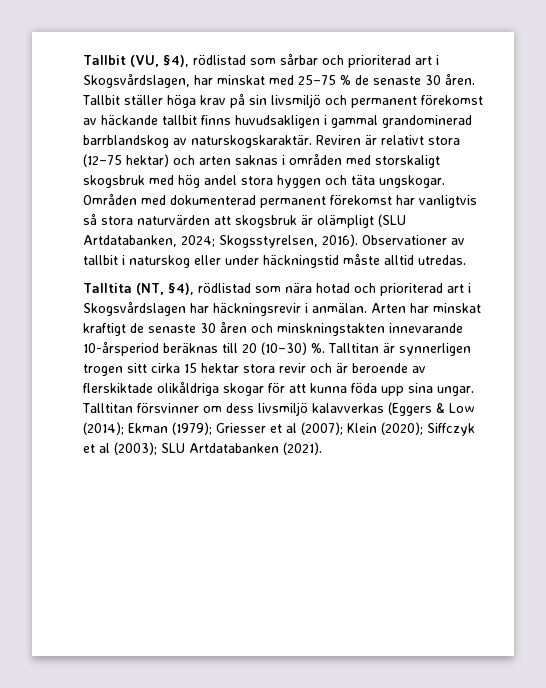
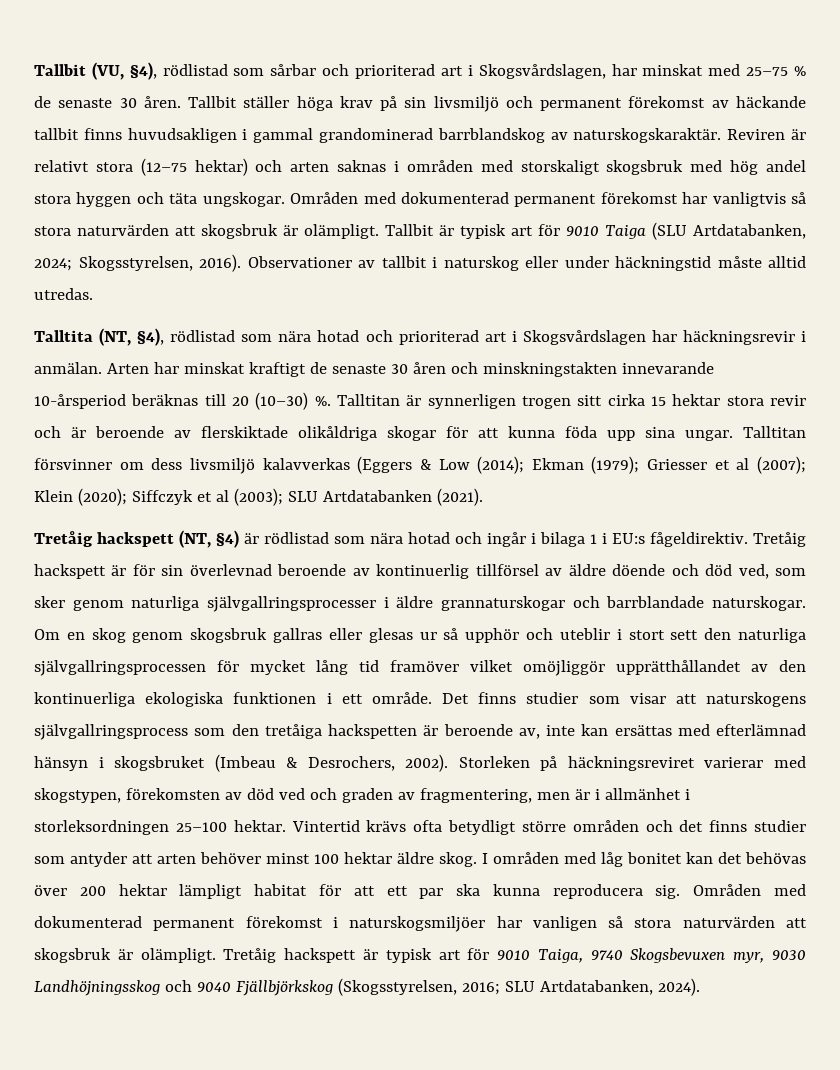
- Områden med dokumenterad permanent förekomst har vanligtvis så stora naturvärden att skogsbruk är olämpligt (SLU Artdatabanken, 2024; Skogsstyrelsen, 2016).
+ Områden med dokumenterad permanent förekomst har vanligtvis så stora naturvärden att skogsbruk är olämpligt. Tallbit är typisk art för 9010 Taiga (SLU Artdatabanken, 2024; Skogsstyrelsen, 2016).
+ Tretåig hackspett (NT, §4) är rödlistad som nära hotad och ingår i bilaga 1 i EU:s fågeldirektiv. Tretåig hackspett är för sin överlevnad beroende av kontinuerlig tillförsel av äldre döende och död ved, som sker genom naturliga självgallringsprocesser i äldre grannaturskogar och barrblandade naturskogar. Om en skog genom skogsbruk gallras eller glesas ur så upphör och uteblir i stort sett den naturliga självgallringsprocessen för mycket lång tid framöver vilket omöjliggör upprätthållandet av den kontinuerliga ekologiska funktionen i ett område. Det finns studier som visar att naturskogens självgallringsprocess som den tretåiga hackspetten är beroende av, inte kan ersättas med efterlämnad hänsyn i skogsbruket (Imbeau & Desrochers, 2002). Storleken på häckningsreviret varierar med skogstypen, förekomsten av död ved och graden av fragmentering, men är i allmänhet i storleksordningen 25–100 hektar. Vintertid krävs ofta betydligt större områden och det finns studier som antyder att arten behöver minst 100 hektar äldre skog. I områden med låg bonitet kan det behövas över 200 hektar lämpligt habitat för att ett par ska kunna reproducera sig. Områden med dokumenterad permanent förekomst i naturskogsmiljöer har vanligen så stora naturvärden att skogsbruk är olämpligt. Tretåig hackspett är typisk art för 9010 Taiga, 9740 Skogsbevuxen myr, 9030 Landhöjningsskog och 9040 Fjällbjörkskog (Skogsstyrelsen, 2016; SLU Artdatabanken, 2024).

